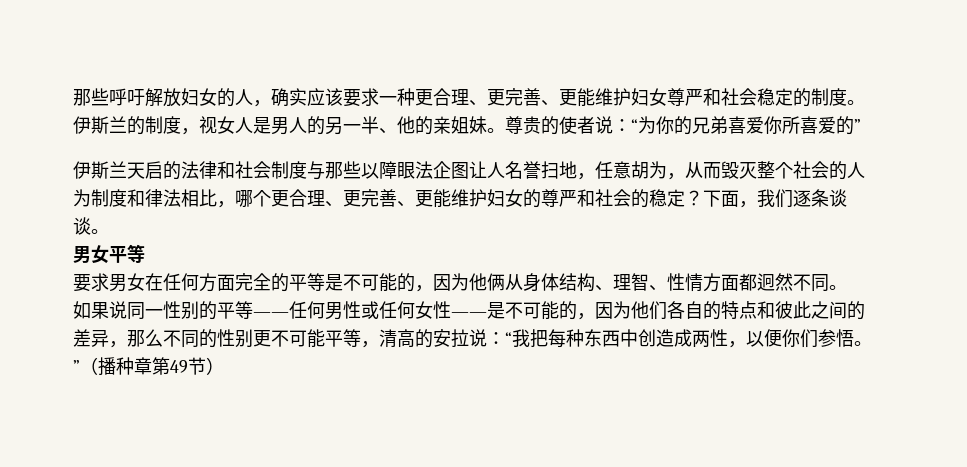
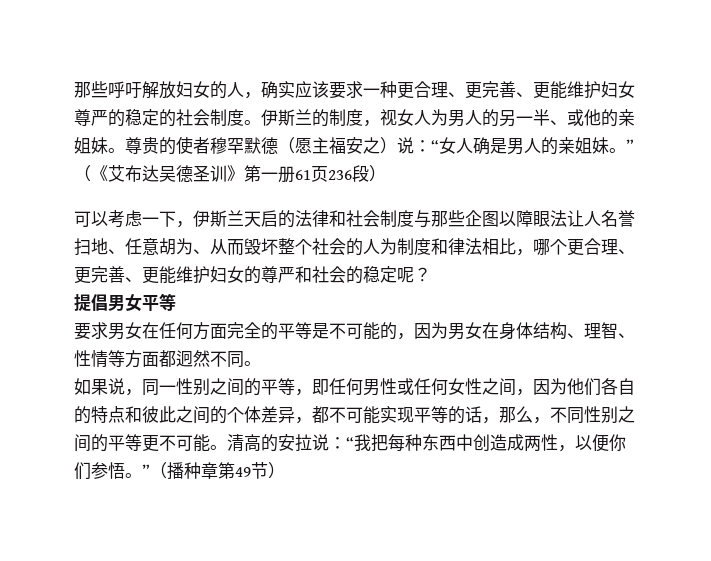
- 那些呼吁解放妇女的人，确实应该要求一种更合理、更完善、更能维护妇女尊严和社会稳定的制度。
+ 那些呼吁解放妇女的人，确实应该要求一种更合理、更完善、更能维护妇女尊严的稳定的社会制度。
- 伊斯兰的制度，视女人是男人的另一半、他的亲姐妹。
+ 伊斯兰的制度，视女人为男人的另一半、或他的亲姐妹。
- 尊贵的使者说：“为你的兄弟喜爱你所喜爱的”
- 伊斯兰天启的法律和社会制度与那些以障眼法企图让人名誉扫地，任意胡为，从而毁灭整个社会的人为制度和律法相比，哪个更合理、更完善、更能维护妇女的尊严和社会的稳定？下面，我们逐条谈谈。
- 男女平等
+ 尊贵的使者穆罕默德（愿主福安之）说：“女人确是男人的亲姐妹。”（《艾布达吴德圣训》第一册61页236段）
+ 可以考虑一下，伊斯兰天启的法律和社会制度与那些企图以障眼法让人名誉扫地、任意胡为、从而毁坏整个社会的人为制度和律法相比，哪个更合理、更完善、更能维护妇女的尊严和社会的稳定呢？
+ 提倡男女平等
- 要求男女在任何方面完全的平等是不可能的，因为他俩从身体结构、理智、性情方面都迥然不同。
+ 要求男女在任何方面完全的平等是不可能的，因为男女在身体结构、理智、性情等方面都迥然不同。
- 如果说同一性别的平等——任何男性或任何女性——是不可能的，因为他们各自的特点和彼此之间的差异，那么不同的性别更不可能平等，清高的安拉说：“我把每种东西中创造成两性，以便你们参悟。”（播种章第49节）
+ 如果说，同一性别之间的平等，即任何男性或任何女性之间，因为他们各自的特点和彼此之间的个体差异，都不可能实现平等的话，那么，不同性别之间的平等更不可能。清高的安拉说：“我把每种东西中创造成两性，以便你们参悟。”（播种章第49节）

